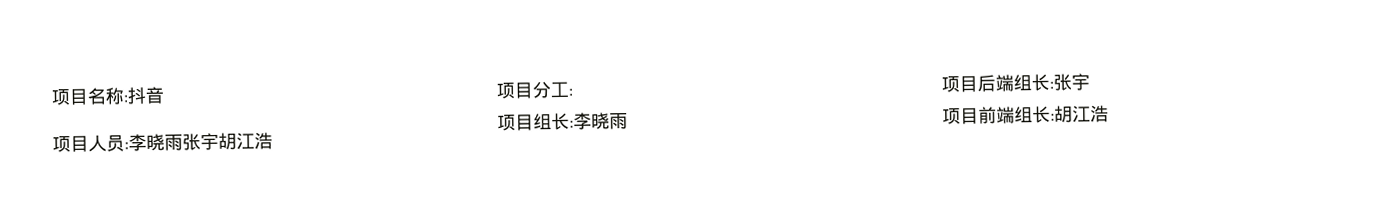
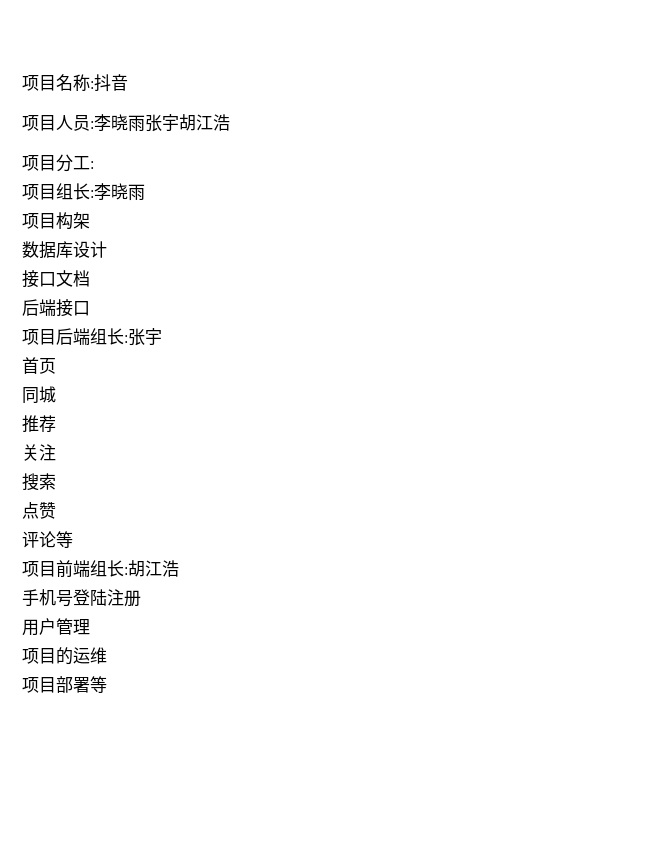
+ 项目构架
+ 数据库设计
+ 接口文档
+ 后端接口
+ 首页
+ 同城
+ 推荐
+ 关注
+ 搜索
+ 点赞
+ 评论等
+ 手机号登陆注册
+ 用户管理
+ 项目的运维
+ 项目部署等

